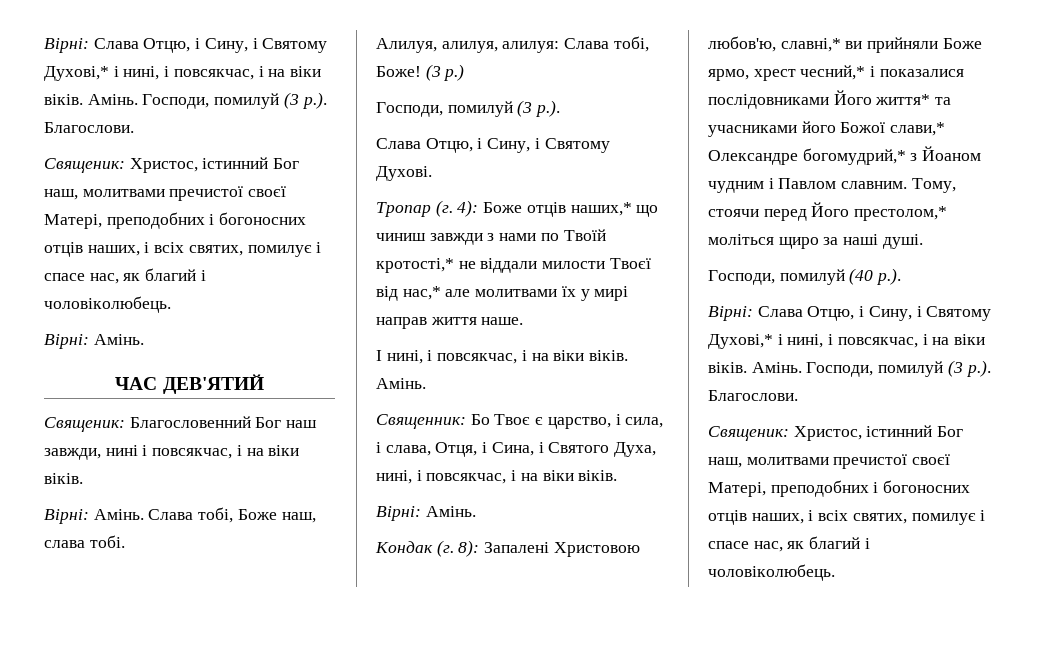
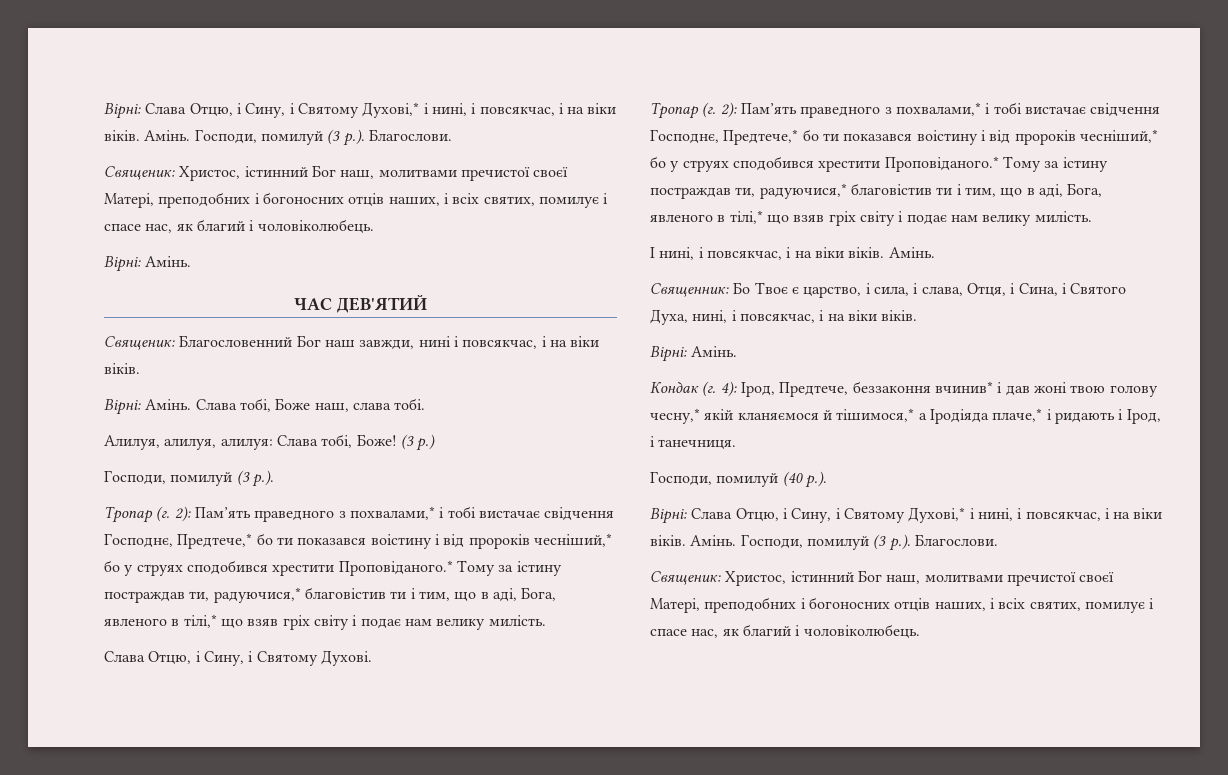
  (3 р.)
  Господи, помилуй (3 р.).
+ Тропар (г. 2): Пам’ять праведного з похвалами,* і тобі вистачає свідчення Господнє, Предтече,* бо ти показався воістину і від пророків чесніший,* бо у струях сподобився хрестити Проповіданого.* Тому за істину постраждав ти, радуючися,* благовістив ти і тим, що в аді, Бога, явленого в тілі,* що взяв гріх світу і подає нам велику милість.
  Слава Отцю, і Сину, і Святому Духові.
- Тропар (г. 4): Боже отців наших,* що чиниш завжди з нами по Твоїй кротості,* не віддали милости Твоєї від нас,* але молитвами їх у мирі направ життя наше.
+ Тропар (г. 2): Пам’ять праведного з похвалами,* і тобі вистачає свідчення Господнє, Предтече,* бо ти показався воістину і від пророків чесніший,* бо у струях сподобився хрестити Проповіданого.* Тому за істину постраждав ти, радуючися,* благовістив ти і тим, що в аді, Бога, явленого в тілі,* що взяв гріх світу і подає нам велику милість.
- Кондак (г. 8): Запалені Христовою любов'ю, славні,* ви прийняли Боже ярмо, хрест чесний,* і показалися послідовниками Його життя* та учасниками його Божої слави,* Олександре богомудрий,* з Йоаном чудним і Павлом славним. Тому, стоячи перед Його престолом,* моліться щиро за наші душі.
+ Кондак (г. 4): Ірод, Предтече, беззаконня вчинив* і дав жоні твою голову чесну,* якій кланяємося й тішимося,* а Іродіяда плаче,* і ридають і Ірод, і танечниця.

